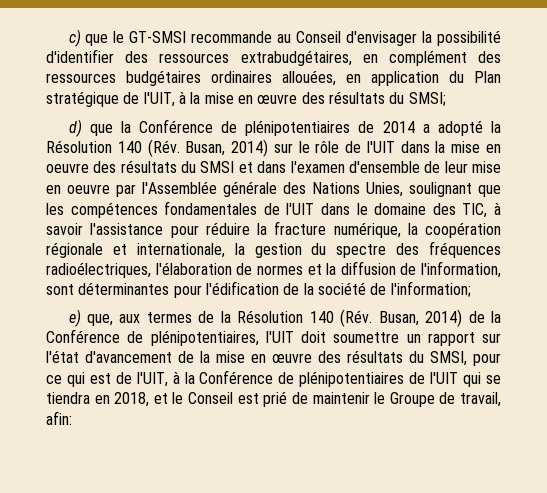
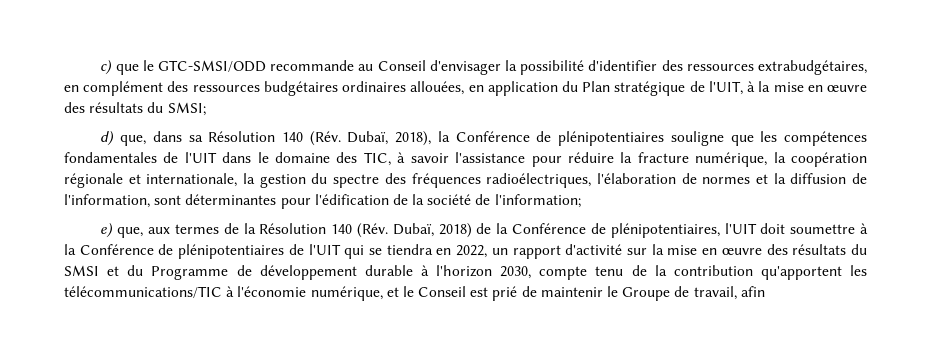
- c) que le GT-SMSI recommande au Conseil d'envisager la possibilité d'identifier des ressources extrabudgétaires, en complément des ressources budgétaires ordinaires allouées, en application du Plan stratégique de l'UIT, à la mise en œuvre des résultats du SMSI;
+ c) que le GTC-SMSI/ODD recommande au Conseil d'envisager la possibilité d'identifier des ressources extrabudgétaires, en complément des ressources budgétaires ordinaires allouées, en application du Plan stratégique de l'UIT, à la mise en œuvre des résultats du SMSI;
- d) que la Conférence de plénipotentiaires de 2014 a adopté la Résolution 140 (Rév. Busan, 2014) sur le rôle de l'UIT dans la mise en oeuvre des résultats du SMSI et dans l'examen d'ensemble de leur mise en oeuvre par l'Assemblée générale des Nations Unies, soulignant que les compétences fondamentales de l'UIT dans le domaine des TIC, à savoir l'assistance pour réduire la fracture numérique, la coopération régionale et internationale, la gestion du spectre des fréquences radioélectriques, l'élaboration de normes et la diffusion de l'information, sont déterminantes pour l'édification de la société de l'information;
+ d) que, dans sa Résolution 140 (Rév. Dubaï, 2018), la Conférence de plénipotentiaires souligne que les compétences fondamentales de l'UIT dans le domaine des TIC, à savoir l'assistance pour réduire la fracture numérique, la coopération régionale et internationale, la gestion du spectre des fréquences radioélectriques, l'élaboration de normes et la diffusion de l'information, sont déterminantes pour l'édification de la société de l'information;
- e) que, aux termes de la Résolution 140 (Rév. Busan, 2014) de la Conférence de plénipotentiaires, l'UIT doit soumettre un rapport sur l'état d'avancement de la mise en œuvre des résultats du SMSI, pour ce qui est de l'UIT, à la Conférence de plénipotentiaires de l'UIT qui se tiendra en 2018, et le Conseil est prié de maintenir le Groupe de travail, afin:
+ e) que, aux termes de la Résolution 140 (Rév. Dubaï, 2018) de la Conférence de plénipotentiaires, l'UIT doit soumettre à la Conférence de plénipotentiaires de l'UIT qui se tiendra en 2022, un rapport d'activité sur la mise en œuvre des résultats du SMSI et du Programme de développement durable à l'horizon 2030, compte tenu de la contribution qu'apportent les télécommunications/TIC à l'économie numérique, et le Conseil est prié de maintenir le Groupe de travail, afin

